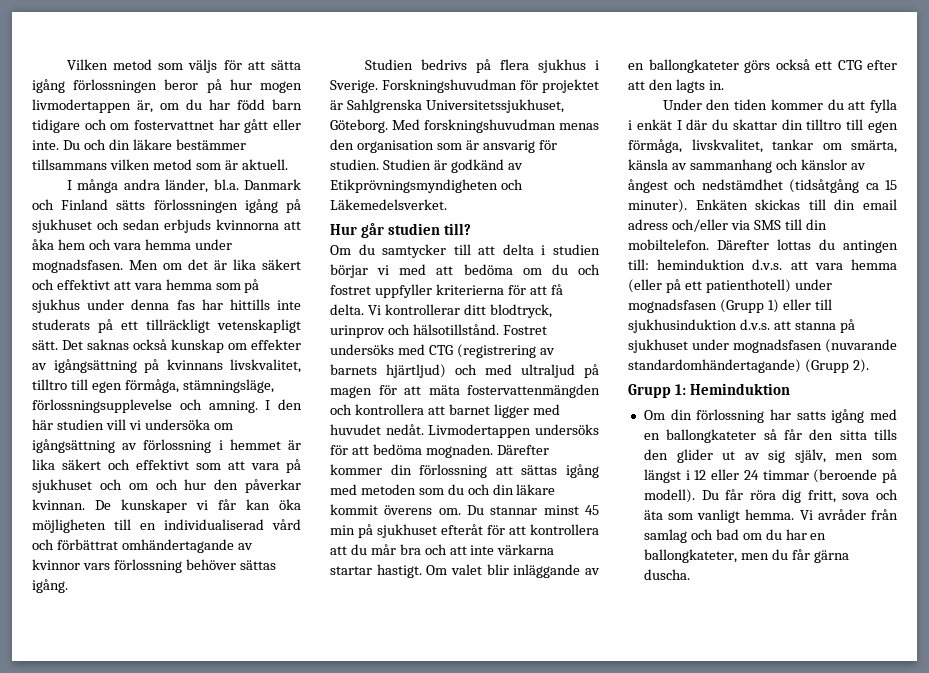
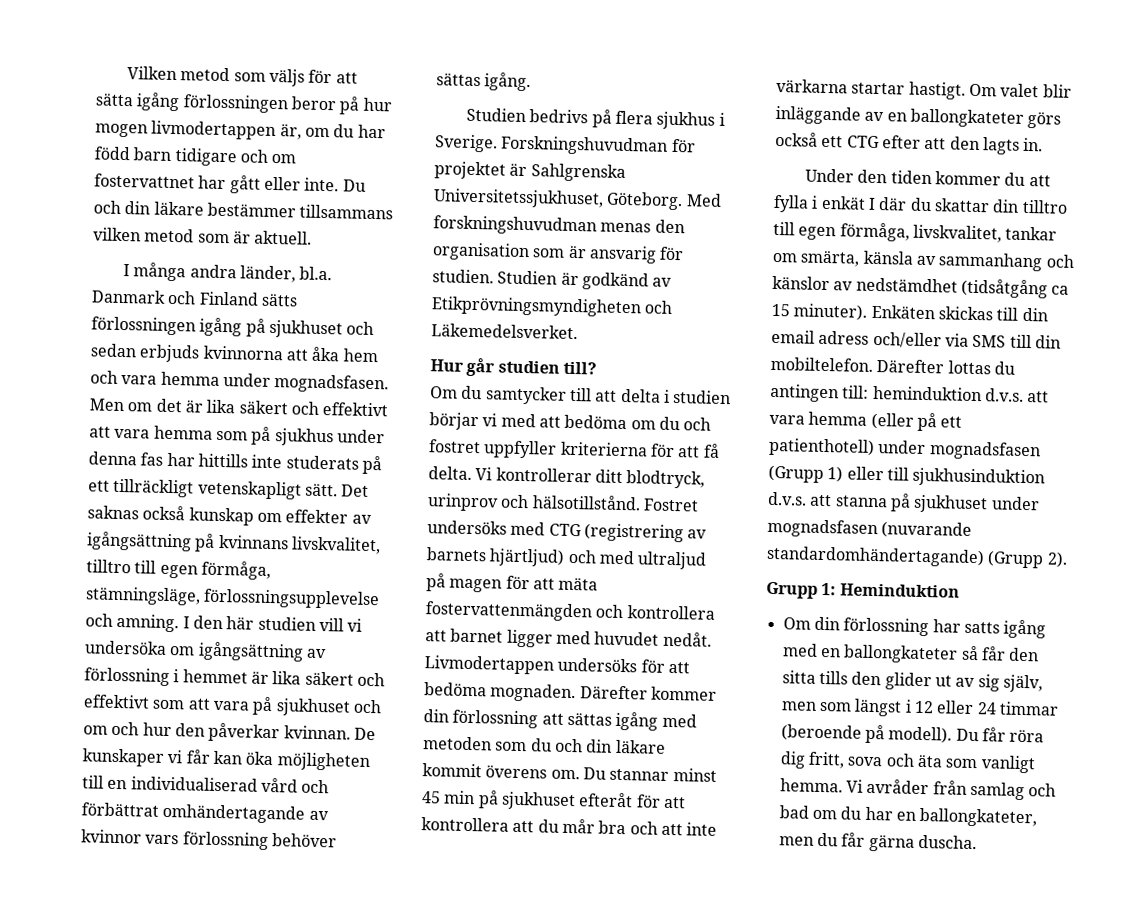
- Under den tiden kommer du att fylla i enkät I där du skattar din tilltro till egen förmåga, livskvalitet, tankar om smärta, känsla av sammanhang och känslor av ångest och nedstämdhet (tidsåtgång ca 15 minuter).
+ Under den tiden kommer du att fylla i enkät I där du skattar din tilltro till egen förmåga, livskvalitet, tankar om smärta, känsla av sammanhang och känslor av nedstämdhet (tidsåtgång ca 15 minuter).

